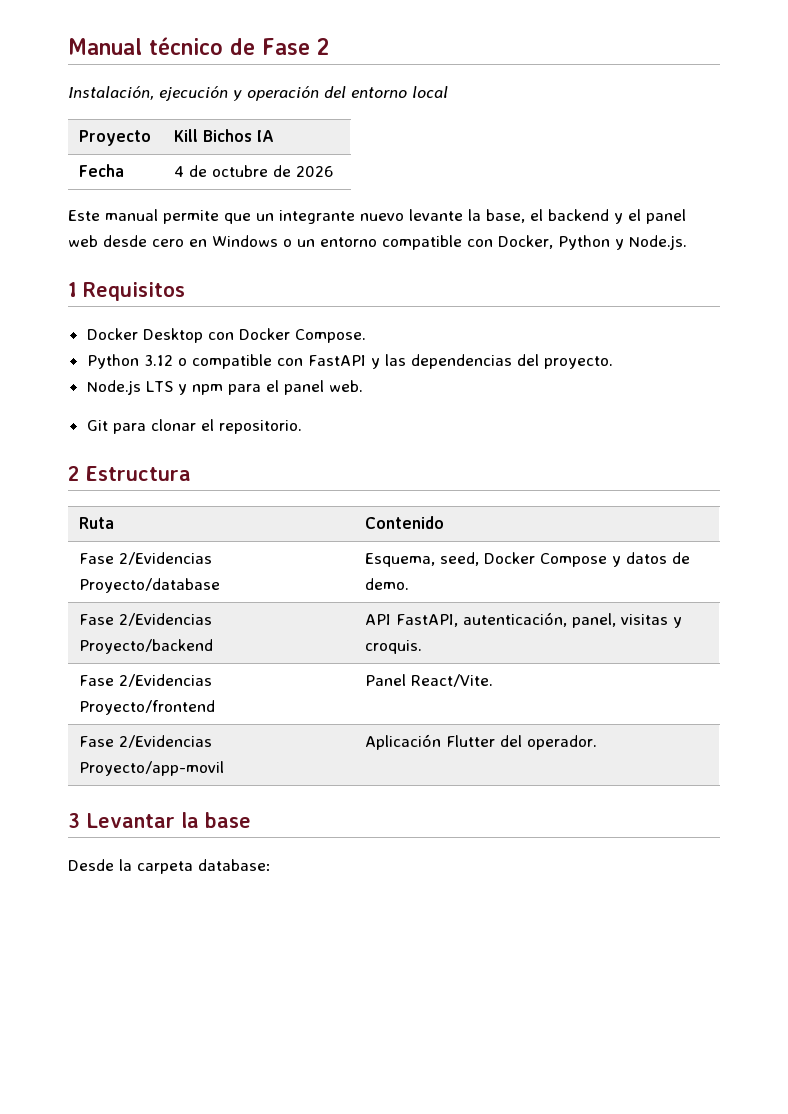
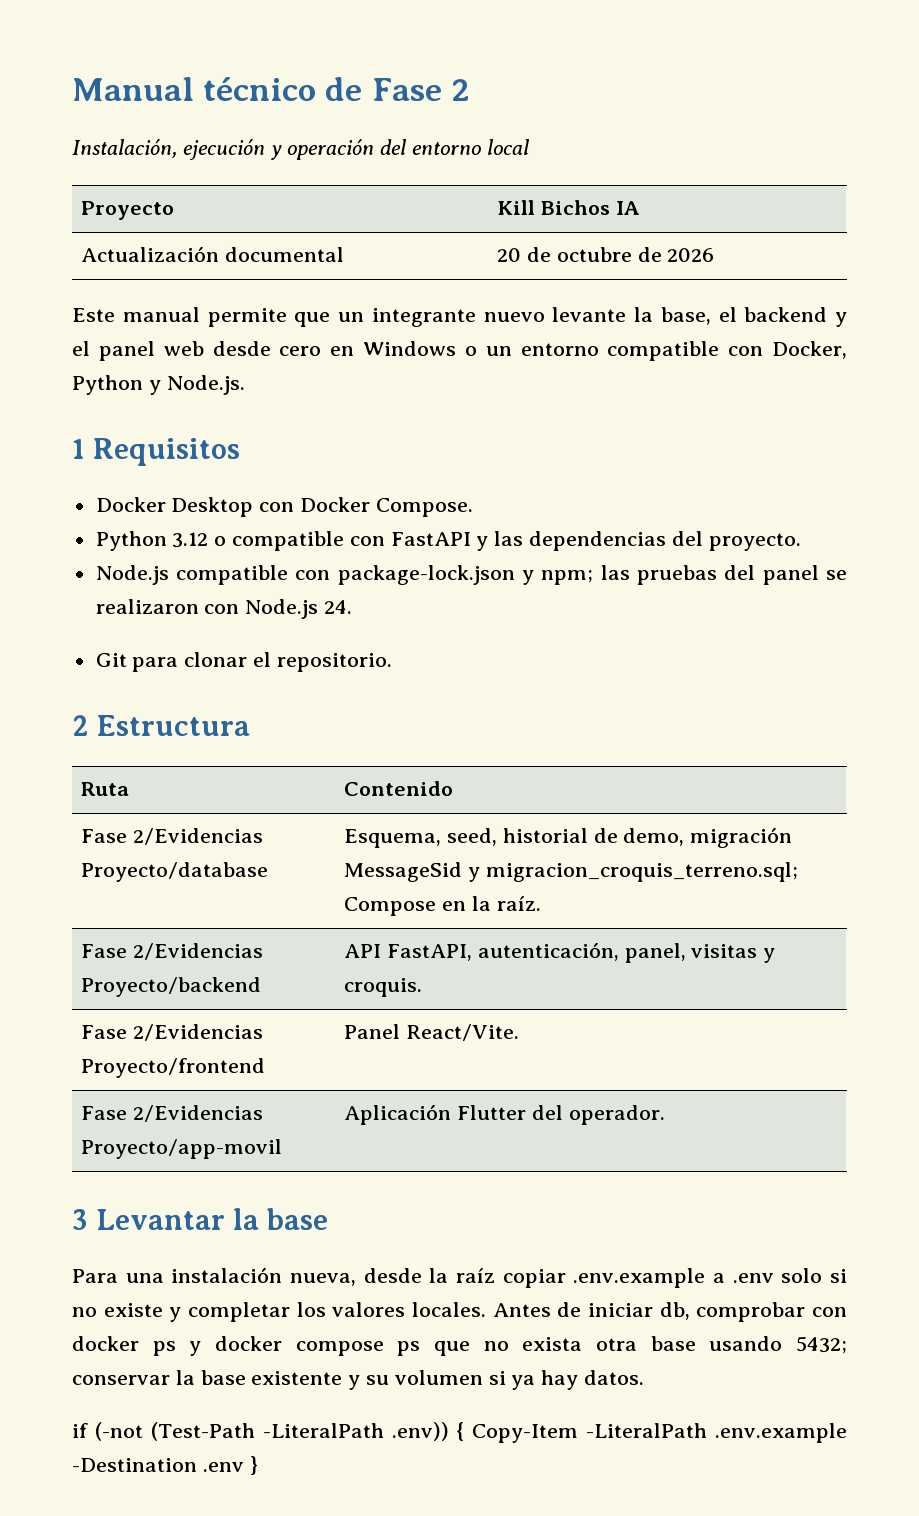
- Fecha | 4 de octubre de 2026
+ Actualización documental | 20 de octubre de 2026
- Node.js LTS y npm para el panel web.
+ Node.js compatible con package-lock.json y npm; las pruebas del panel se realizaron con Node.js 24.
- Fase 2/Evidencias Proyecto/database | Esquema, seed, Docker Compose y datos de demo.
+ Fase 2/Evidencias Proyecto/database | Esquema, seed, historial de demo, migración MessageSid y migracion_croquis_terreno.sql; Compose en la raíz.
- Desde la carpeta database:
+ Para una instalación nueva, desde la raíz copiar .env.example a .env solo si no existe y completar los valores locales. Antes de iniciar db, comprobar con docker ps y docker compose ps que no exista otra base usando 5432; conservar la base existente y su volumen si ya hay datos.
+ if (-not (Test-Path -LiteralPath .env)) { Copy-Item -LiteralPath .env.example -Destination .env }

